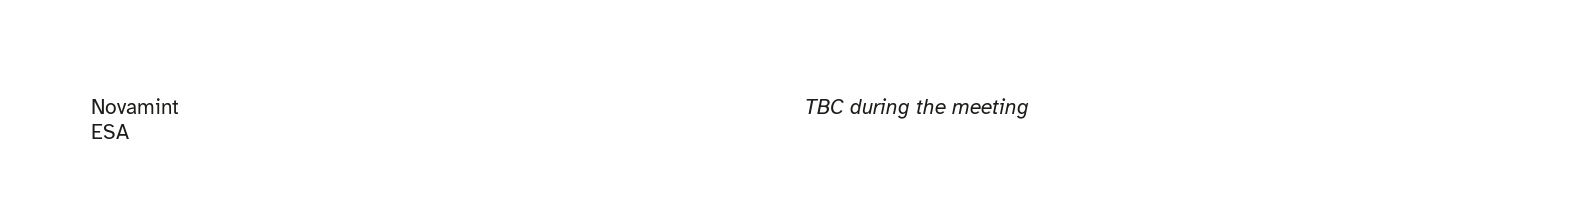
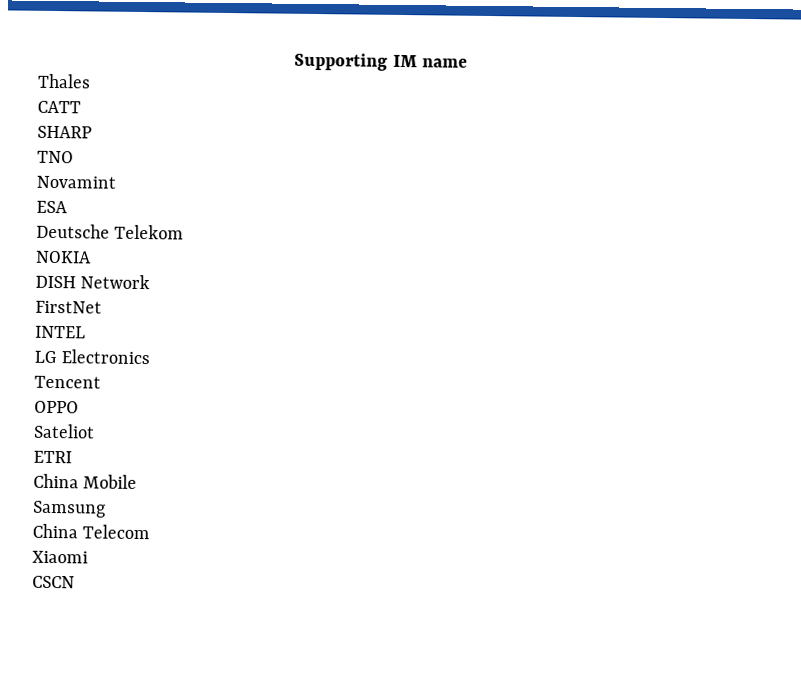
+ Supporting IM name
+ Thales
+ CATT
+ SHARP
+ TNO
  Novamint
  ESA
- TBC during the meeting
+ Deutsche Telekom
+ NOKIA
+ DISH Network
+ FirstNet
+ INTEL
+ LG Electronics
+ Tencent
+ OPPO
+ Sateliot
+ ETRI
+ China Mobile
+ Samsung
+ China Telecom
+ Xiaomi
+ CSCN

